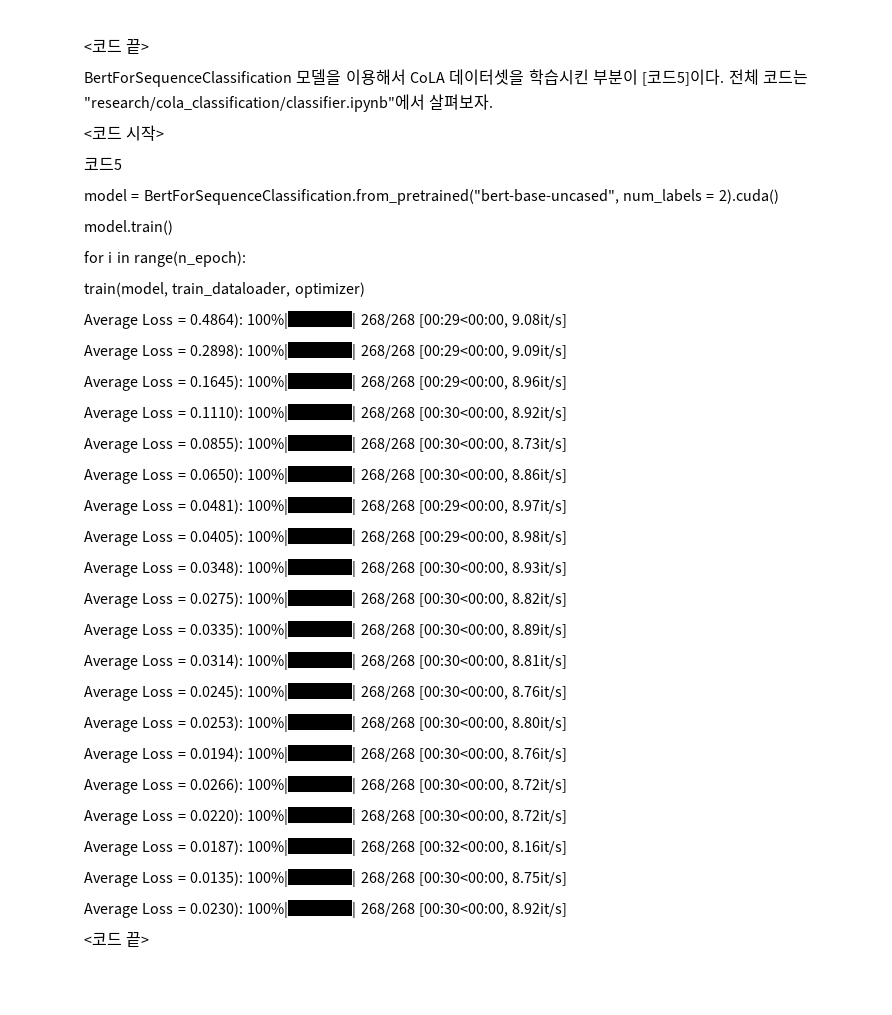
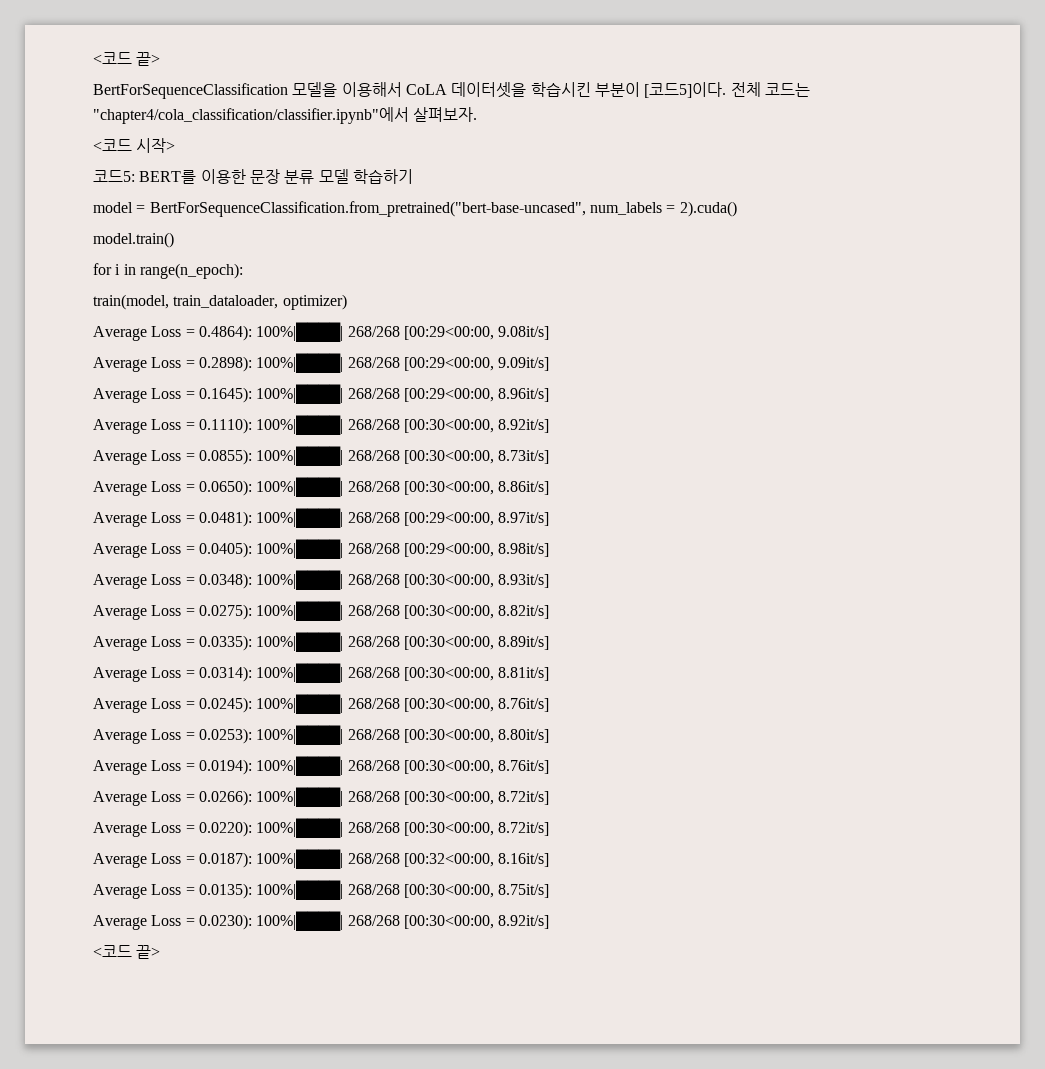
- 전체 코드는 "research/cola_classification/classifier.ipynb"에서 살펴보자.
+ 전체 코드는 "chapter4/cola_classification/classifier.ipynb"에서 살펴보자.
- 코드5
+ 코드5: BERT를 이용한 문장 분류 모델 학습하기

